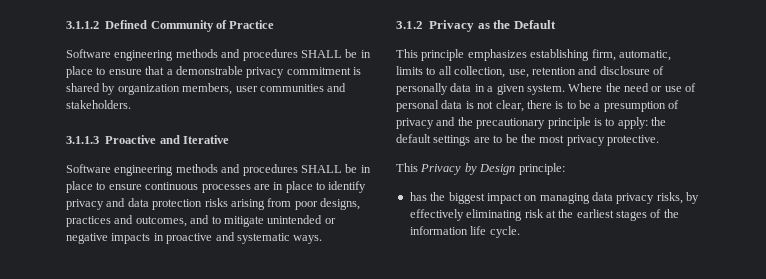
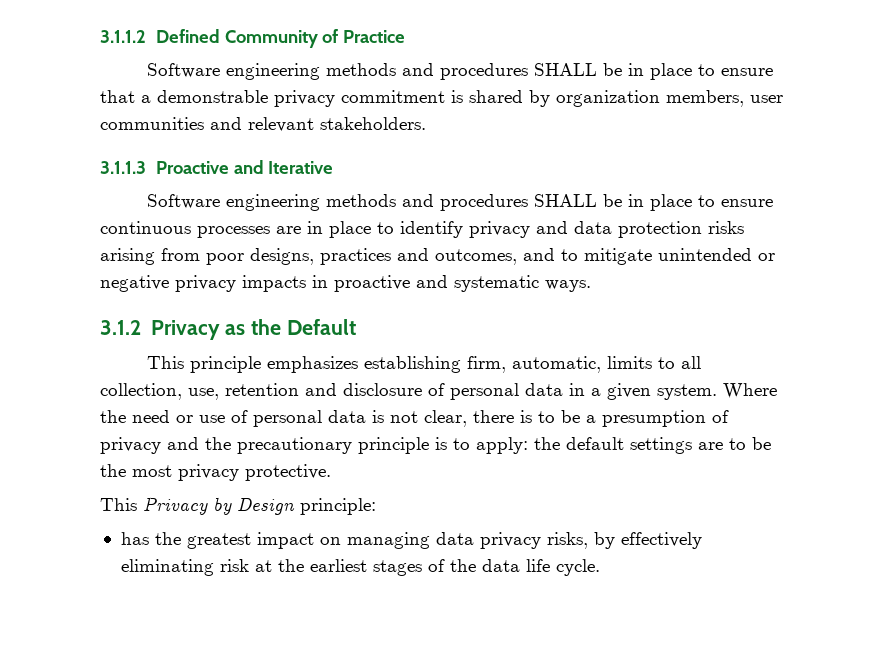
- Software engineering methods and procedures SHALL be in place to ensure that a demonstrable privacy commitment is shared by organization members, user communities and stakeholders.
+ Software engineering methods and procedures SHALL be in place to ensure that a demonstrable privacy commitment is shared by organization members, user communities and relevant stakeholders.
- Software engineering methods and procedures SHALL be in place to ensure continuous processes are in place to identify privacy and data protection risks arising from poor designs, practices and outcomes, and to mitigate unintended or negative impacts in proactive and systematic ways.
+ Software engineering methods and procedures SHALL be in place to ensure continuous processes are in place to identify privacy and data protection risks arising from poor designs, practices and outcomes, and to mitigate unintended or negative privacy impacts in proactive and systematic ways.
- This principle emphasizes establishing firm, automatic, limits to all collection, use, retention and disclosure of personally data in a given system.
+ This principle emphasizes establishing firm, automatic, limits to all collection, use, retention and disclosure of personal data in a given system.
- has the biggest impact on managing data privacy risks, by effectively eliminating risk at the earliest stages of the information life cycle.
+ has the greatest impact on managing data privacy risks, by effectively eliminating risk at the earliest stages of the data life cycle.

